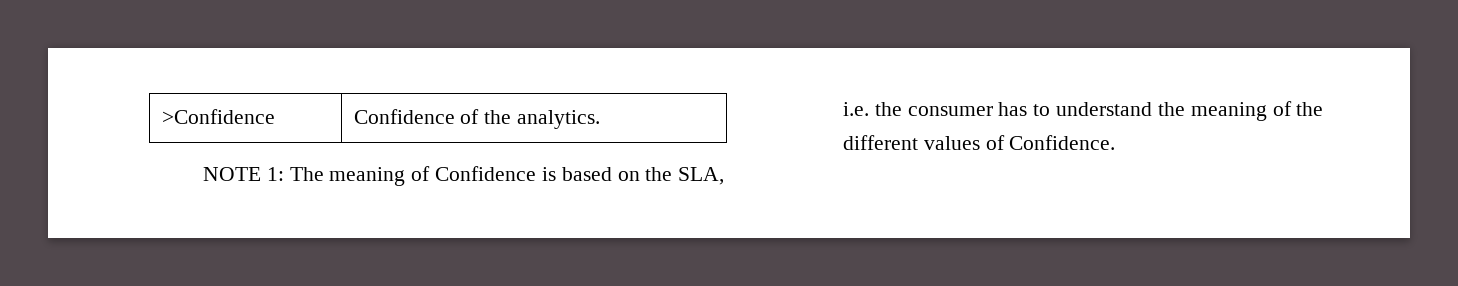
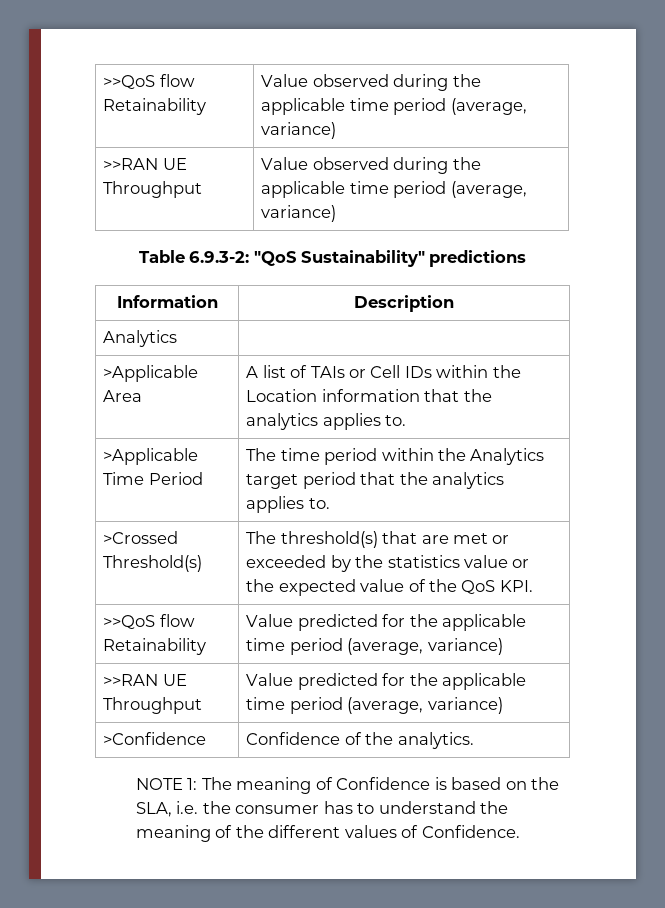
+ >>QoS flow Retainability | Value observed during the applicable time period (average, variance)
+ >>RAN UE Throughput | Value observed during the applicable time period (average, variance)
+ Table 6.9.3-2: "QoS Sustainability" predictions
+ Information | Description
+ Analytics |
+ >Applicable Area | A list of TAIs or Cell IDs within the Location information that the analytics applies to.
+ >Applicable Time Period | The time period within the Analytics target period that the analytics applies to.
+ >Crossed Threshold(s) | The threshold(s) that are met or exceeded by the statistics value or the expected value of the QoS KPI.
+ >>QoS flow Retainability | Value predicted for the applicable time period (average, variance)
+ >>RAN UE Throughput | Value predicted for the applicable time period (average, variance)

